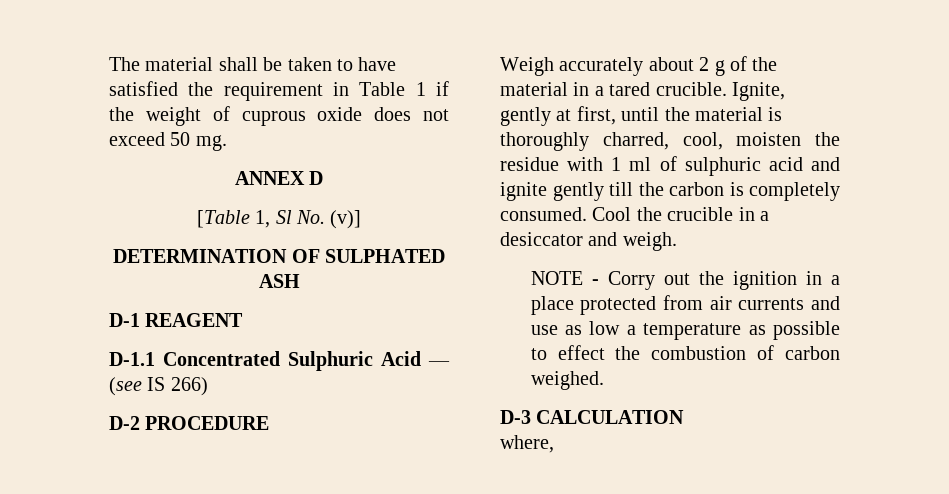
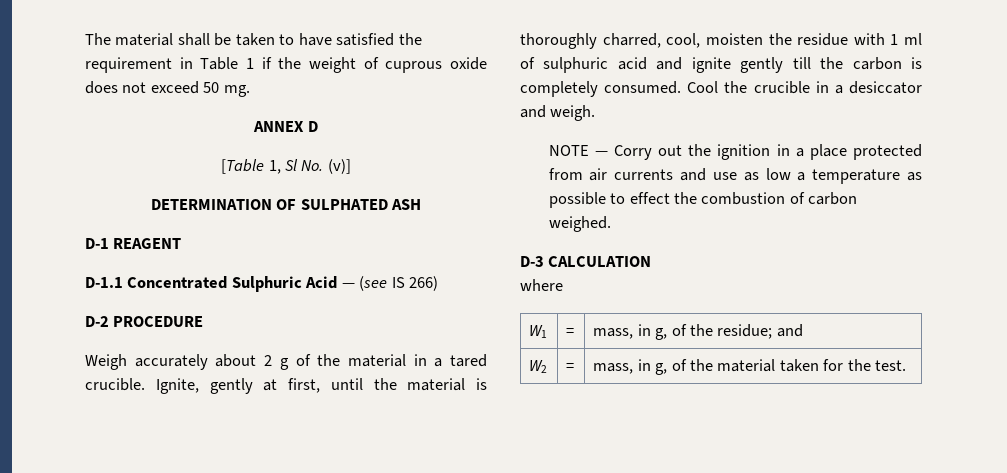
- NOTE - Corry out the ignition in a place protected from air currents and use as low a temperature as possible to effect the combustion of carbon weighed.
+ NOTE — Corry out the ignition in a place protected from air currents and use as low a temperature as possible to effect the combustion of carbon weighed.
- where,
+ where
+ W1 | = | mass, in g, of the residue; and
+ W2 | = | mass, in g, of the material taken for the test.

